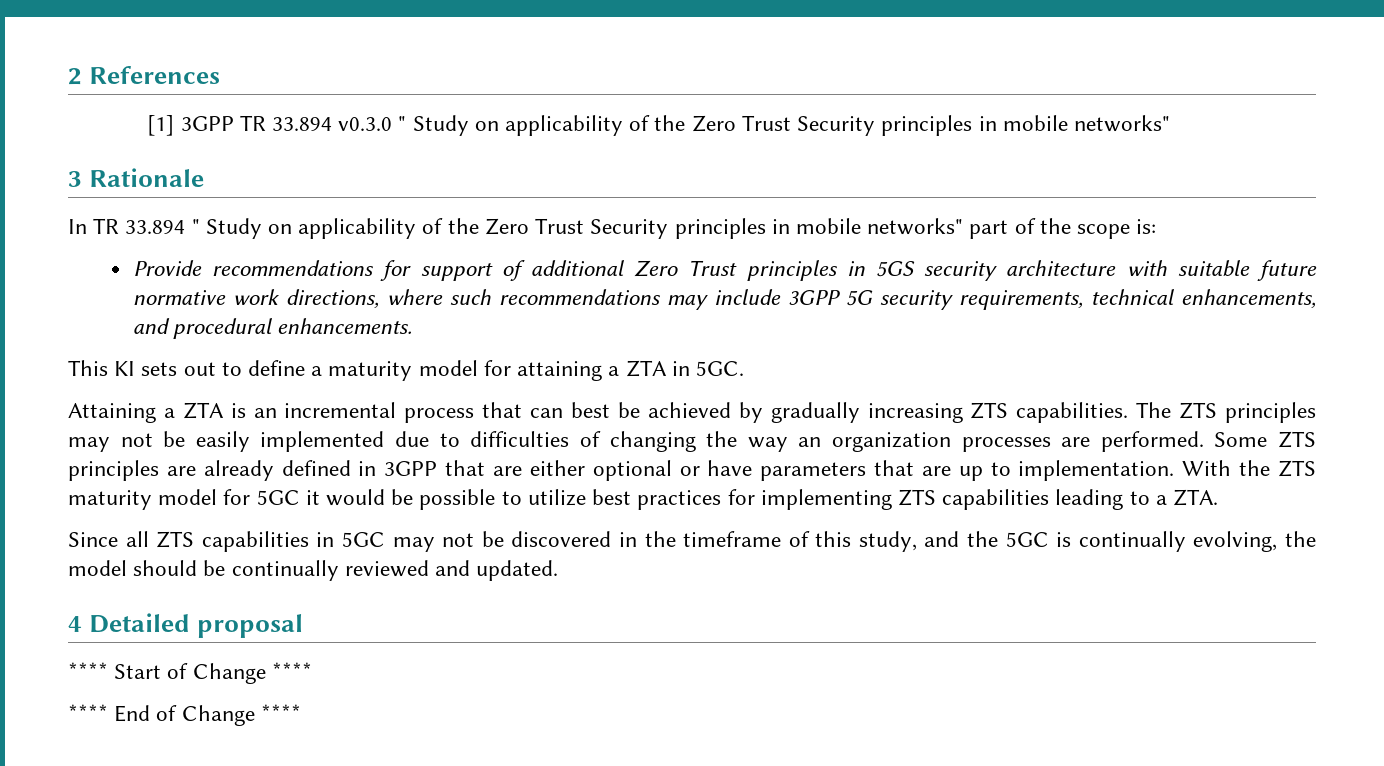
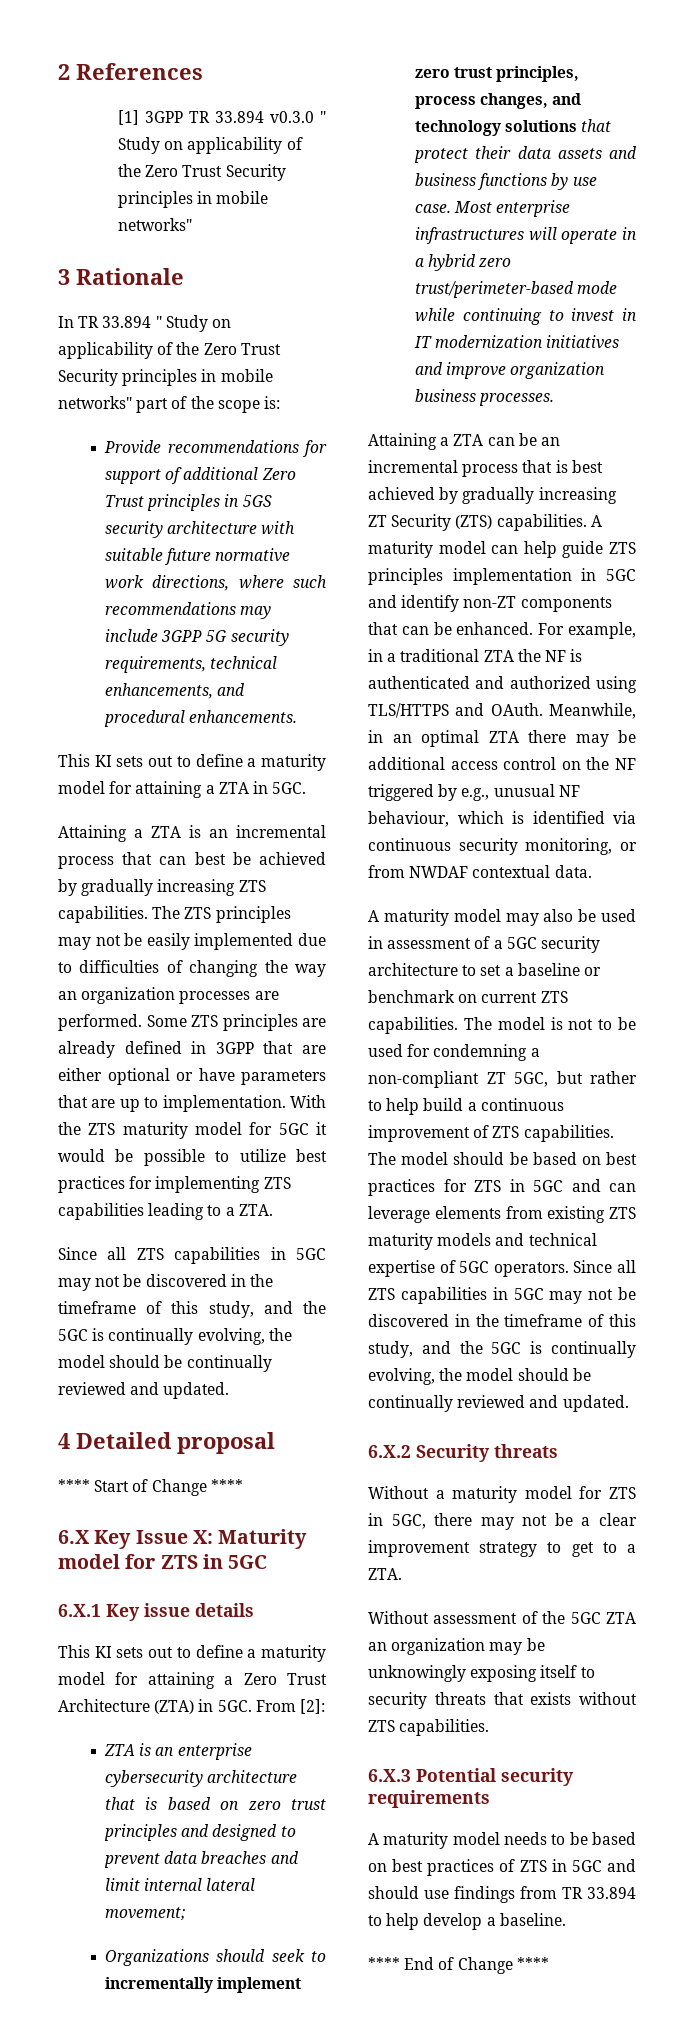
+ 6.X Key Issue X: Maturity model for ZTS in 5GC
+ 6.X.1 Key issue details
+ This KI sets out to define a maturity model for attaining a Zero Trust Architecture (ZTA) in 5GC. From [2]:
+ ZTA is an enterprise cybersecurity architecture that is based on zero trust principles and designed to prevent data breaches and limit internal lateral movement;
+ Organizations should seek to incrementally implement zero trust principles, process changes, and technology solutions that protect their data assets and business functions by use case. Most enterprise infrastructures will operate in a hybrid zero trust/perimeter-based mode while continuing to invest in IT modernization initiatives and improve organization business processes.
+ Attaining a ZTA can be an incremental process that is best achieved by gradually increasing ZT Security (ZTS) capabilities. A maturity model can help guide ZTS principles implementation in 5GC and identify non-ZT components that can be enhanced. For example, in a traditional ZTA the NF is authenticated and authorized using TLS/HTTPS and OAuth. Meanwhile, in an optimal ZTA there may be additional access control on the NF triggered by e.g., unusual NF behaviour, which is identified via continuous security monitoring, or from NWDAF contextual data.
+ A maturity model may also be used in assessment of a 5GC security architecture to set a baseline or benchmark on current ZTS capabilities. The model is not to be used for condemning a non-compliant ZT 5GC, but rather to help build a continuous improvement of ZTS capabilities. The model should be based on best practices for ZTS in 5GC and can leverage elements from existing ZTS maturity models and technical expertise of 5GC operators. Since all ZTS capabilities in 5GC may not be discovered in the timeframe of this study, and the 5GC is continually evolving, the model should be continually reviewed and updated.
+ 6.X.2 Security threats
+ Without a maturity model for ZTS in 5GC, there may not be a clear improvement strategy to get to a ZTA.
+ Without assessment of the 5GC ZTA an organization may be unknowingly exposing itself to security threats that exists without ZTS capabilities.
+ 6.X.3 Potential security requirements
+ A maturity model needs to be based on best practices of ZTS in 5GC and should use findings from TR 33.894 to help develop a baseline.

